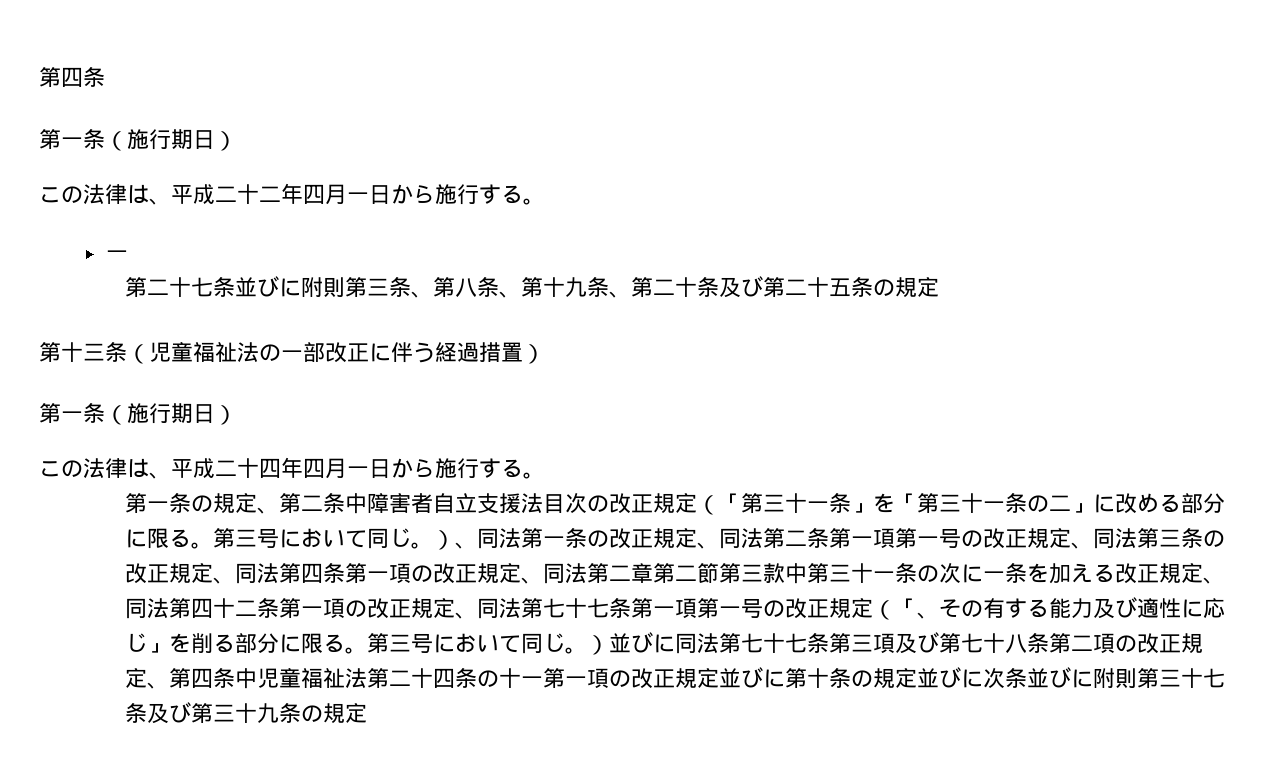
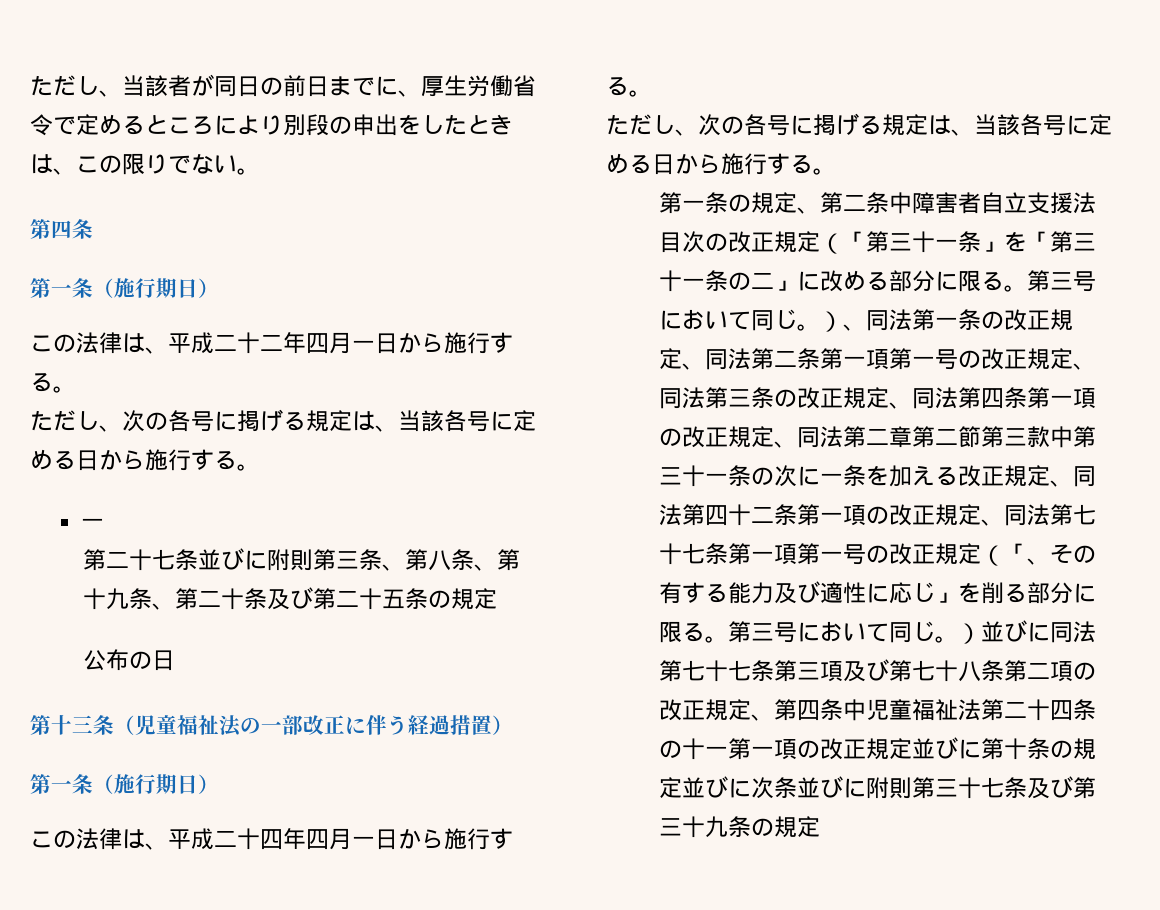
+ ただし、当該者が同日の前日までに、厚生労働省令で定めるところにより別段の申出をしたときは、この限りでない。
  この法律は、平成二十二年四月一日から施行する。
+ ただし、次の各号に掲げる規定は、当該各号に定める日から施行する。
+ 公布の日
  この法律は、平成二十四年四月一日から施行する。
+ ただし、次の各号に掲げる規定は、当該各号に定める日から施行する。

